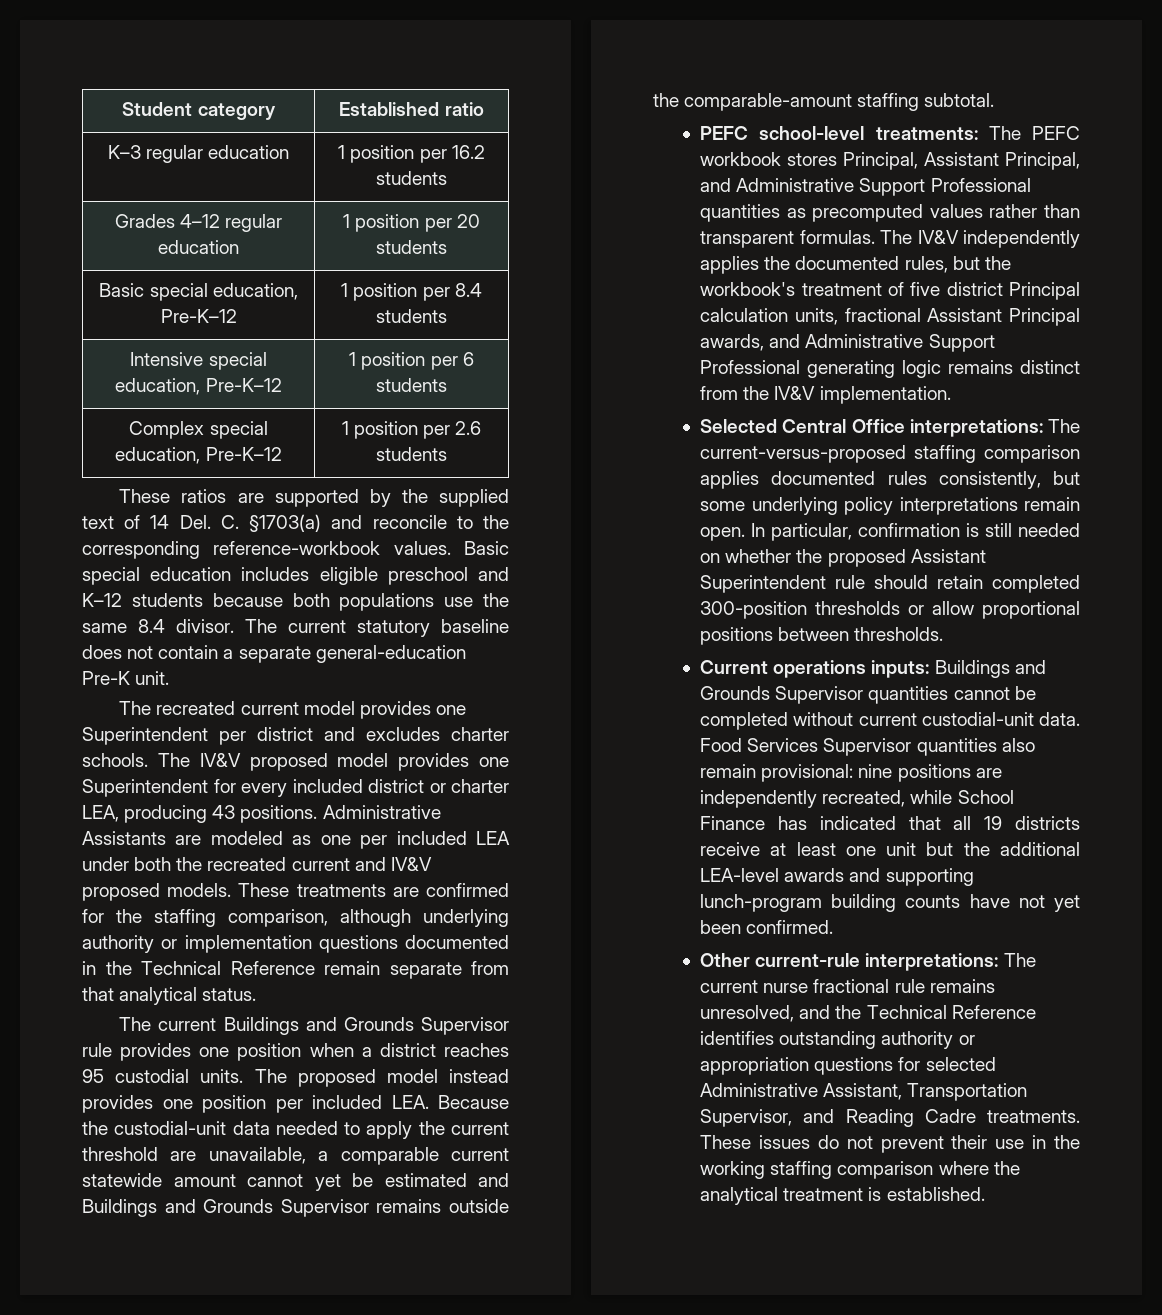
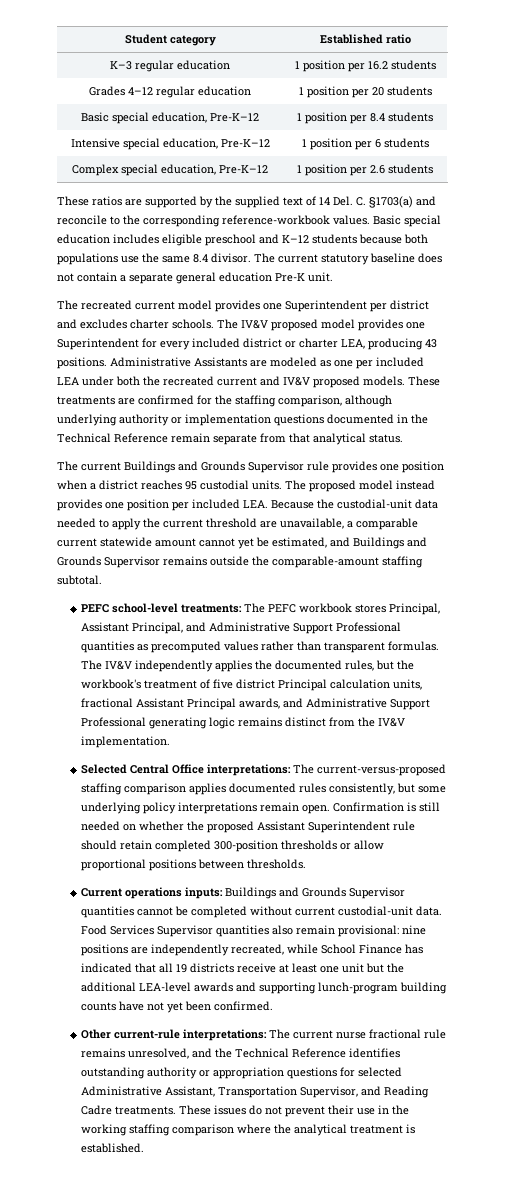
- The current statutory baseline does not contain a separate general-education Pre-K unit.
+ The current statutory baseline does not contain a separate general education Pre-K unit.
- The proposed model instead provides one position per included LEA. Because the custodial-unit data needed to apply the current threshold are unavailable, a comparable current statewide amount cannot yet be estimated and Buildings and Grounds Supervisor remains outside the comparable-amount staffing subtotal.
+ The proposed model instead provides one position per included LEA. Because the custodial-unit data needed to apply the current threshold are unavailable, a comparable current statewide amount cannot yet be estimated, and Buildings and Grounds Supervisor remains outside the comparable-amount staffing subtotal.
- In particular, confirmation is still needed on whether the proposed Assistant Superintendent rule should retain completed 300-position thresholds or allow proportional positions between thresholds.
+ Confirmation is still needed on whether the proposed Assistant Superintendent rule should retain completed 300-position thresholds or allow proportional positions between thresholds.

